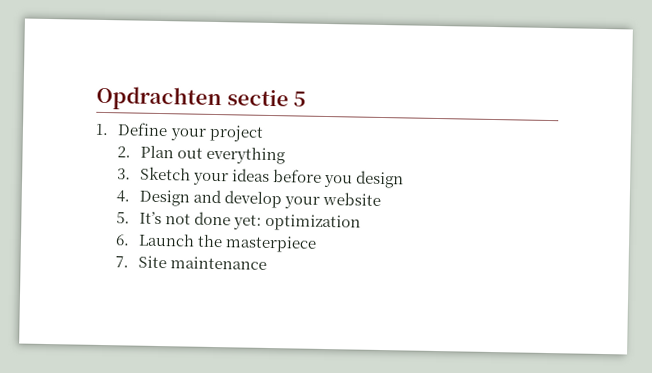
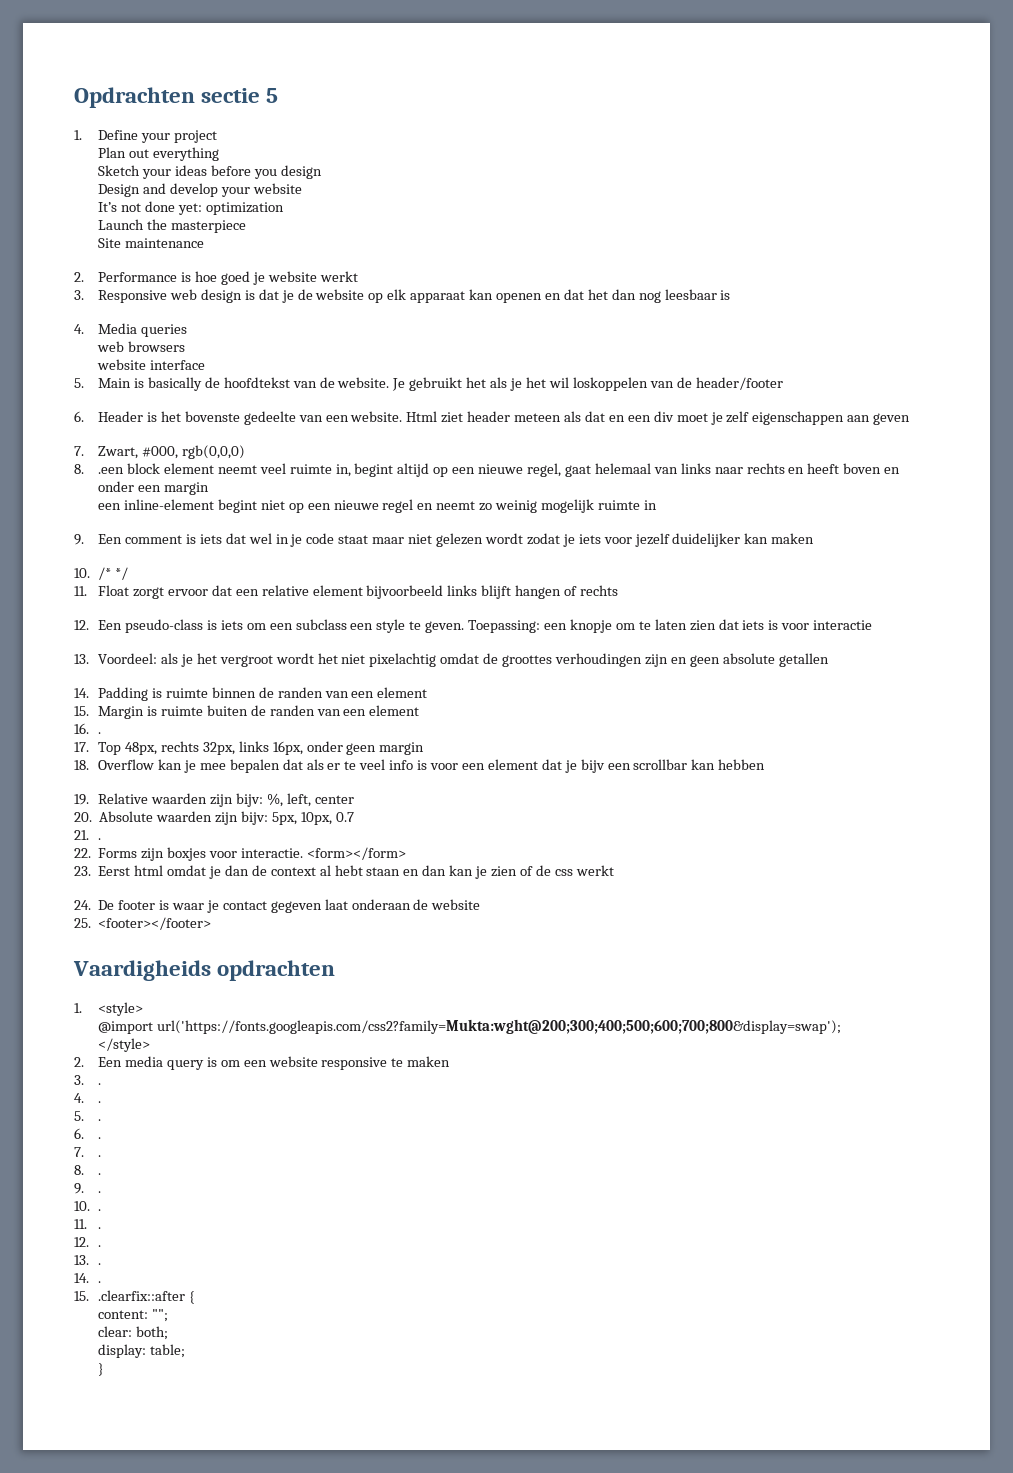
- 2. Plan out everything
+ Plan out everything
- 3. Sketch your ideas before you design
+ Sketch your ideas before you design
- 4. Design and develop your website
+ Design and develop your website
- 5. It’s not done yet: optimization
+ It’s not done yet: optimization
- 6. Launch the masterpiece
+ Launch the masterpiece
- 7. Site maintenance
+ Site maintenance
+ 2. Performance is hoe goed je website werkt
+ 3. Responsive web design is dat je de website op elk apparaat kan openen en dat het dan nog leesbaar is
+ 4. Media queries
+ web browsers
+ website interface
+ 5. Main is basically de hoofdtekst van de website. Je gebruikt het als je het wil loskoppelen van de header/footer
+ 6. Header is het bovenste gedeelte van een website. Html ziet header meteen als dat en een div moet je zelf eigenschappen aan geven
+ 7. Zwart, #000, rgb(0,0,0)
+ 8. .een block element neemt veel ruimte in, begint altijd op een nieuwe regel, gaat helemaal van links naar rechts en heeft boven en onder een margin
+ een inline-element begint niet op een nieuwe regel en neemt zo weinig mogelijk ruimte in
+ 9. Een comment is iets dat wel in je code staat maar niet gelezen wordt zodat je iets voor jezelf duidelijker kan maken
+ 10. /* */
+ 11. Float zorgt ervoor dat een relative element bijvoorbeeld links blijft hangen of rechts
+ 12. Een pseudo-class is iets om een subclass een style te geven. Toepassing: een knopje om te laten zien dat iets is voor interactie
+ 13. Voordeel: als je het vergroot wordt het niet pixelachtig omdat de groottes verhoudingen zijn en geen absolute getallen
+ 14. Padding is ruimte binnen de randen van een element
+ 15. Margin is ruimte buiten de randen van een element
+ 16. .
+ 17. Top 48px, rechts 32px, links 16px, onder geen margin
+ 18. Overflow kan je mee bepalen dat als er te veel info is voor een element dat je bijv een scrollbar kan hebben
+ 19. Relative waarden zijn bijv: %, left, center
+ 20. Absolute waarden zijn bijv: 5px, 10px, 0.7
+ 21. .
+ 22. Forms zijn boxjes voor interactie. <form></form>
+ 23. Eerst html omdat je dan de context al hebt staan en dan kan je zien of de css werkt
+ 24. De footer is waar je contact gegeven laat onderaan de website
+ 25. <footer></footer>
+ Vaardigheids opdrachten
+ 1. <style>
+ @import url('https://fonts.googleapis.com/css2?family=Mukta:wght@200;300;400;500;600;700;800&display=swap');
+ </style>
+ 2. Een media query is om een website responsive te maken
+ 3. .
+ 4. .
+ 5. .
+ 6. .
+ 7. .
+ 8. .
+ 9. .
+ 10. .
+ 11. .
+ 12. .
+ 13. .
+ 14. .
+ 15. .clearfix::after {
+ content: "";
+ clear: both;
+ display: table;
+ }

